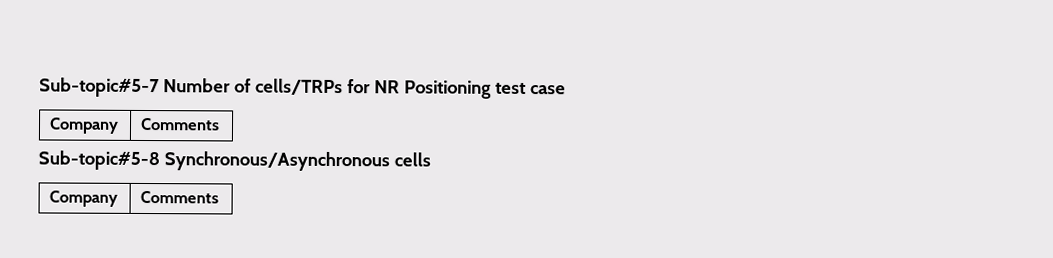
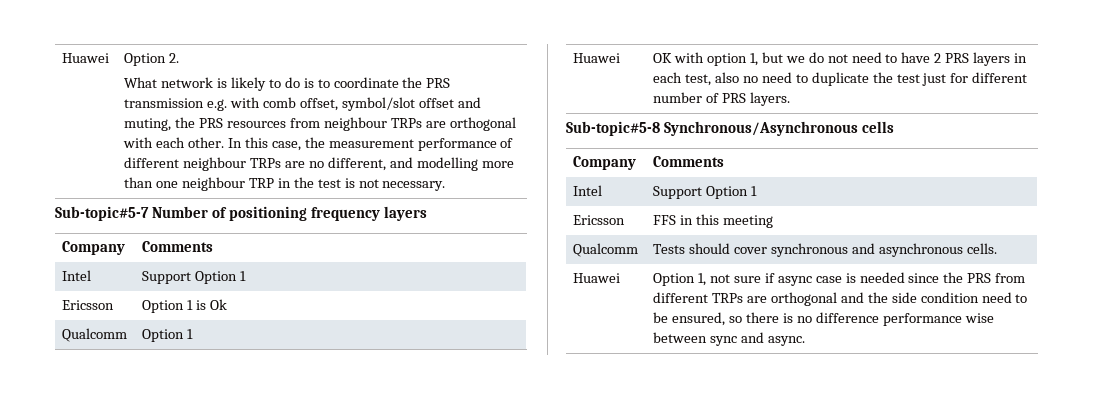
- Sub-topic#5-7 Number of cells/TRPs for NR Positioning test case
+ Huawei | Option 2.
+ What network is likely to do is to coordinate the PRS transmission e.g. with comb offset, symbol/slot offset and muting, the PRS resources from neighbour TRPs are orthogonal with each other. In this case, the measurement performance of different neighbour TRPs are no different, and modelling more than one neighbour TRP in the test is not necessary.
+ Sub-topic#5-7 Number of positioning frequency layers
  Company | Comments
+ Intel | Support Option 1
+ Ericsson | Option 1 is Ok
+ Qualcomm | Option 1
+ Huawei | OK with option 1, but we do not need to have 2 PRS layers in each test, also no need to duplicate the test just for different number of PRS layers.
  Sub-topic#5-8 Synchronous/Asynchronous cells
  Company | Comments
+ Intel | Support Option 1
+ Ericsson | FFS in this meeting
+ Qualcomm | Tests should cover synchronous and asynchronous cells.
+ Huawei | Option 1, not sure if async case is needed since the PRS from different TRPs are orthogonal and the side condition need to be ensured, so there is no difference performance wise between sync and async.

